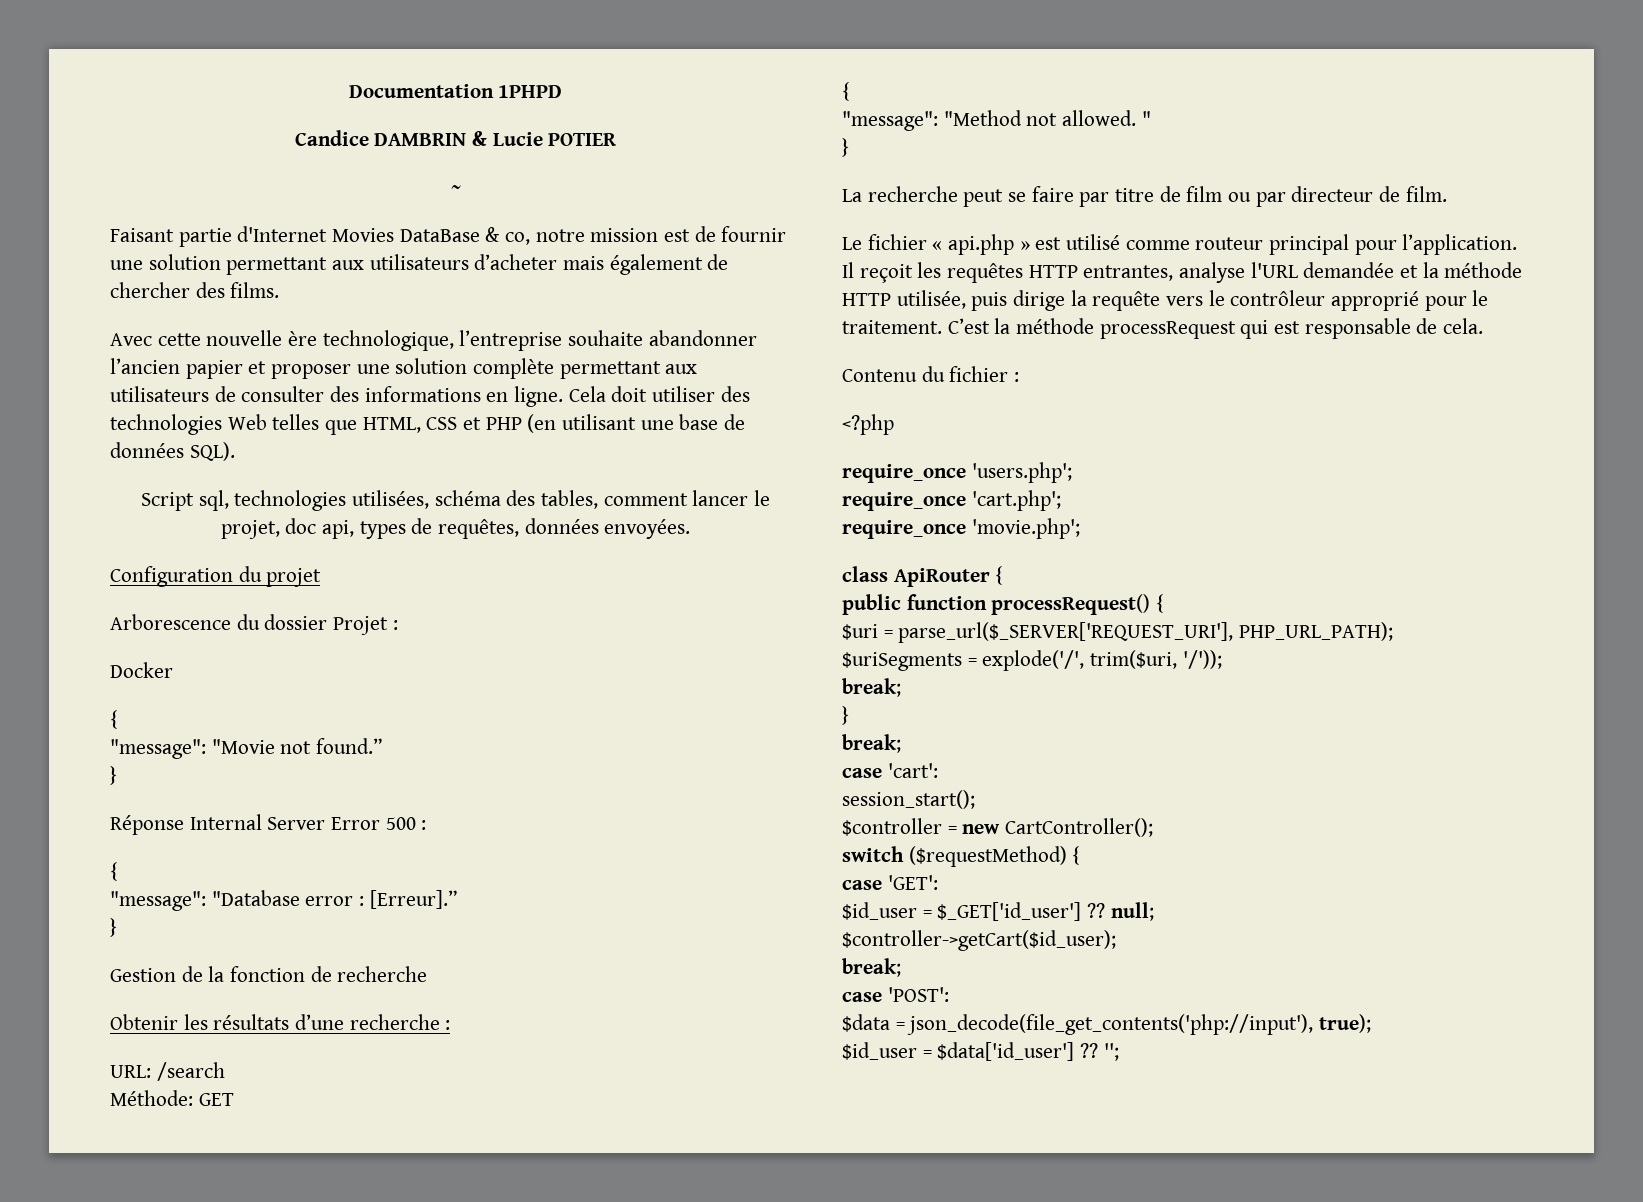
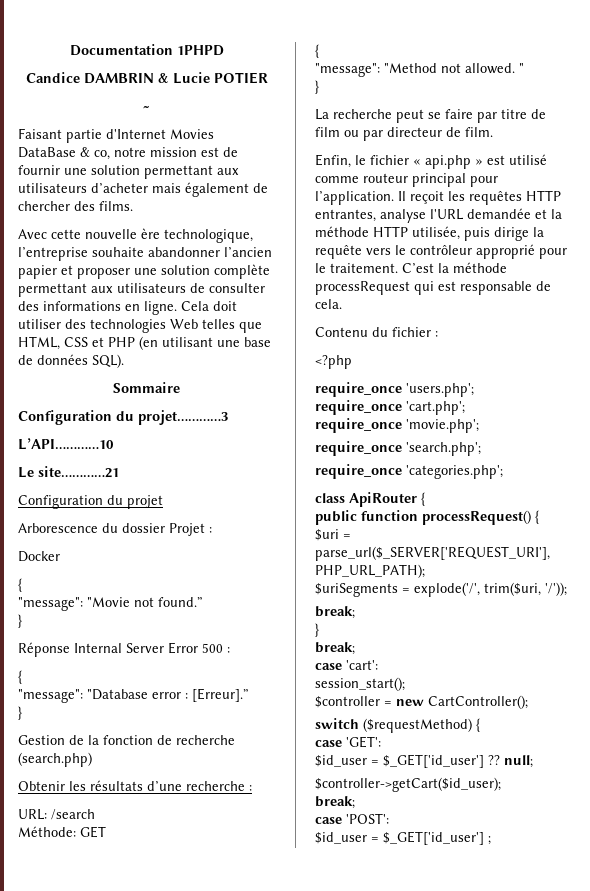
- Script sql, technologies utilisées, schéma des tables, comment lancer le projet, doc api, types de requêtes, données envoyées.
+ Sommaire
+ Configuration du projet…………3
+ L’API…………10
+ Le site…………21
- Gestion de la fonction de recherche
+ Gestion de la fonction de recherche (search.php)
- Le fichier « api.php » est utilisé comme routeur principal pour l’application.
+ Enfin, le fichier « api.php » est utilisé comme routeur principal pour l’application.
+ require_once 'search.php';
+ require_once 'categories.php';
- $data = json_decode(file_get_contents('php://input'), true);
- $id_user = $data['id_user'] ?? '';
+ $id_user = $_GET['id_user'] ;

